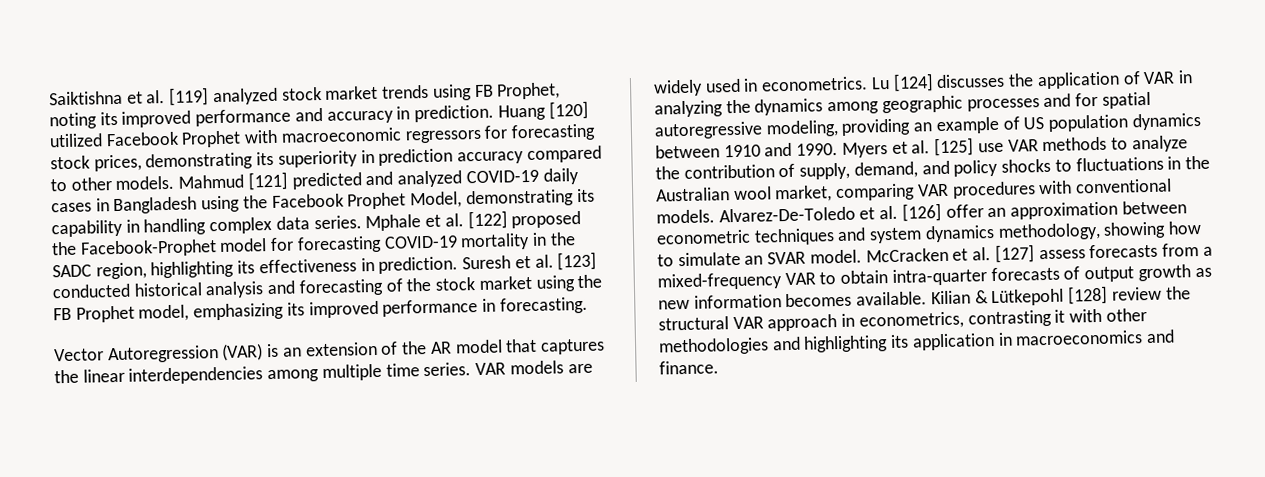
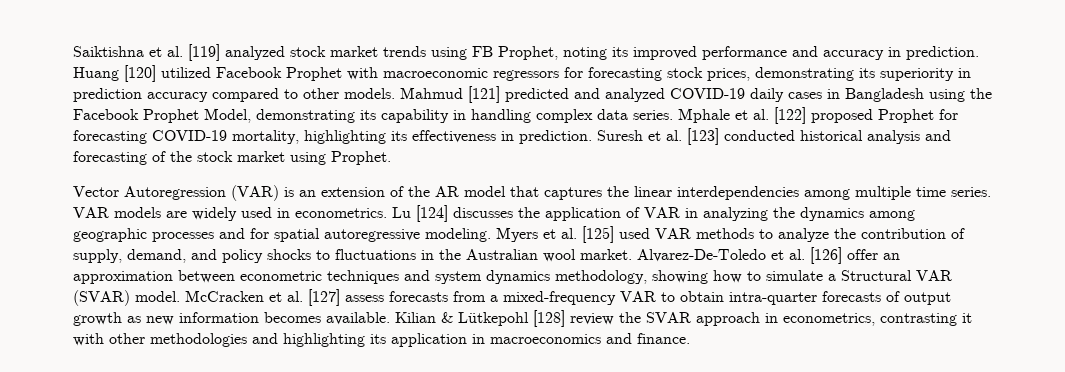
- Mphale et al. [122] proposed the Facebook-Prophet model for forecasting COVID-19 mortality in the SADC region, highlighting its effectiveness in prediction.
+ Mphale et al. [122] proposed Prophet for forecasting COVID-19 mortality, highlighting its effectiveness in prediction.
- Suresh et al. [123] conducted historical analysis and forecasting of the stock market using the FB Prophet model, emphasizing its improved performance in forecasting.
+ Suresh et al. [123] conducted historical analysis and forecasting of the stock market using Prophet.
- Lu [124] discusses the application of VAR in analyzing the dynamics among geographic processes and for spatial autoregressive modeling, providing an example of US population dynamics between 1910 and 1990.
+ Lu [124] discusses the application of VAR in analyzing the dynamics among geographic processes and for spatial autoregressive modeling.
- Myers et al. [125] use VAR methods to analyze the contribution of supply, demand, and policy shocks to fluctuations in the Australian wool market, comparing VAR procedures with conventional models.
+ Myers et al. [125] used VAR methods to analyze the contribution of supply, demand, and policy shocks to fluctuations in the Australian wool market.
- Alvarez-De-Toledo et al. [126] offer an approximation between econometric techniques and system dynamics methodology, showing how to simulate an SVAR model.
+ Alvarez-De-Toledo et al. [126] offer an approximation between econometric techniques and system dynamics methodology, showing how to simulate a Structural VAR (SVAR) model.
- Kilian & Lütkepohl [128] review the structural VAR approach in econometrics, contrasting it with other methodologies and highlighting its application in macroeconomics and finance.
+ Kilian & Lütkepohl [128] review the SVAR approach in econometrics, contrasting it with other methodologies and highlighting its application in macroeconomics and finance.

